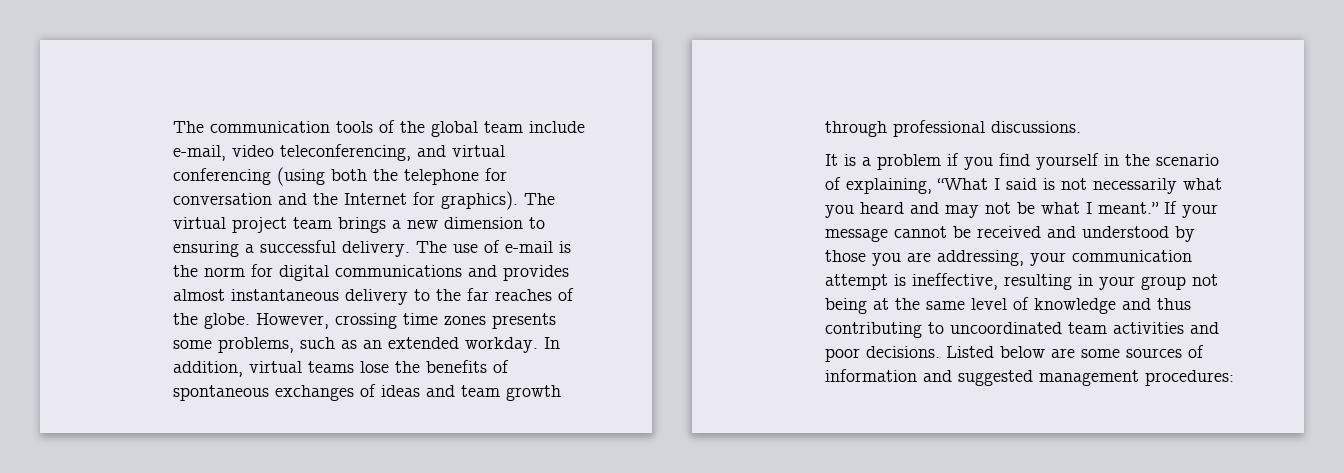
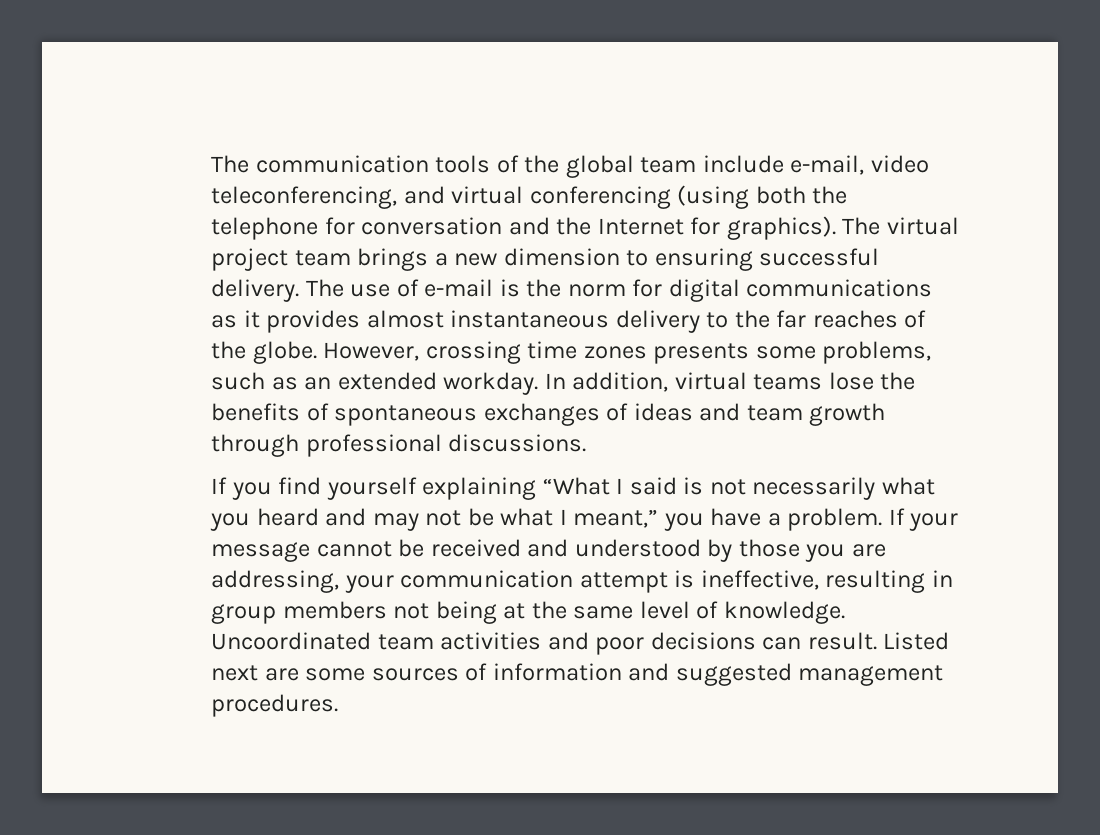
- The virtual project team brings a new dimension to ensuring a successful delivery.
+ The virtual project team brings a new dimension to ensuring successful delivery.
- The use of e-mail is the norm for digital communications and provides almost instantaneous delivery to the far reaches of the globe.
+ The use of e-mail is the norm for digital communications as it provides almost instantaneous delivery to the far reaches of the globe.
- It is a problem if you find yourself in the scenario of explaining, “What I said is not necessarily what you heard and may not be what I meant.”
+ If you find yourself explaining “What I said is not necessarily what you heard and may not be what I meant,” you have a problem.
- If your message cannot be received and understood by those you are addressing, your communication attempt is ineffective, resulting in your group not being at the same level of knowledge and thus contributing to uncoordinated team activities and poor decisions. Listed below are some sources of information and suggested management procedures:
+ If your message cannot be received and understood by those you are addressing, your communication attempt is ineffective, resulting in group members not being at the same level of knowledge. Uncoordinated team activities and poor decisions can result. Listed next are some sources of information and suggested management procedures.

